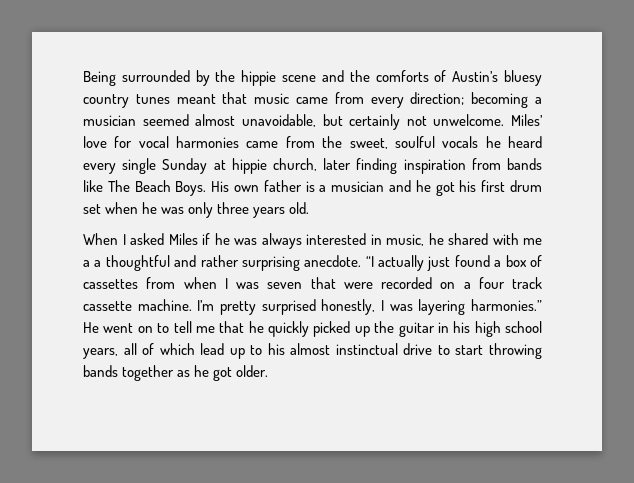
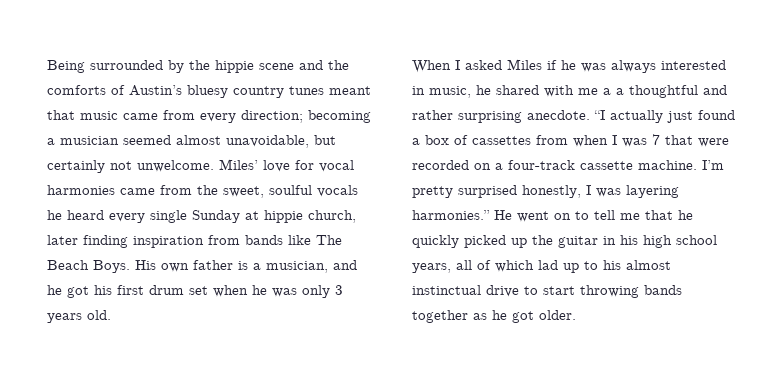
- His own father is a musician and he got his first drum set when he was only three years old.
+ His own father is a musician, and he got his first drum set when he was only 3 years old.
- “I actually just found a box of cassettes from when I was seven that were recorded on a four track cassette machine.
+ “I actually just found a box of cassettes from when I was 7 that were recorded on a four-track cassette machine.
- He went on to tell me that he quickly picked up the guitar in his high school years, all of which lead up to his almost instinctual drive to start throwing bands together as he got older.
+ He went on to tell me that he quickly picked up the guitar in his high school years, all of which lad up to his almost instinctual drive to start throwing bands together as he got older.

